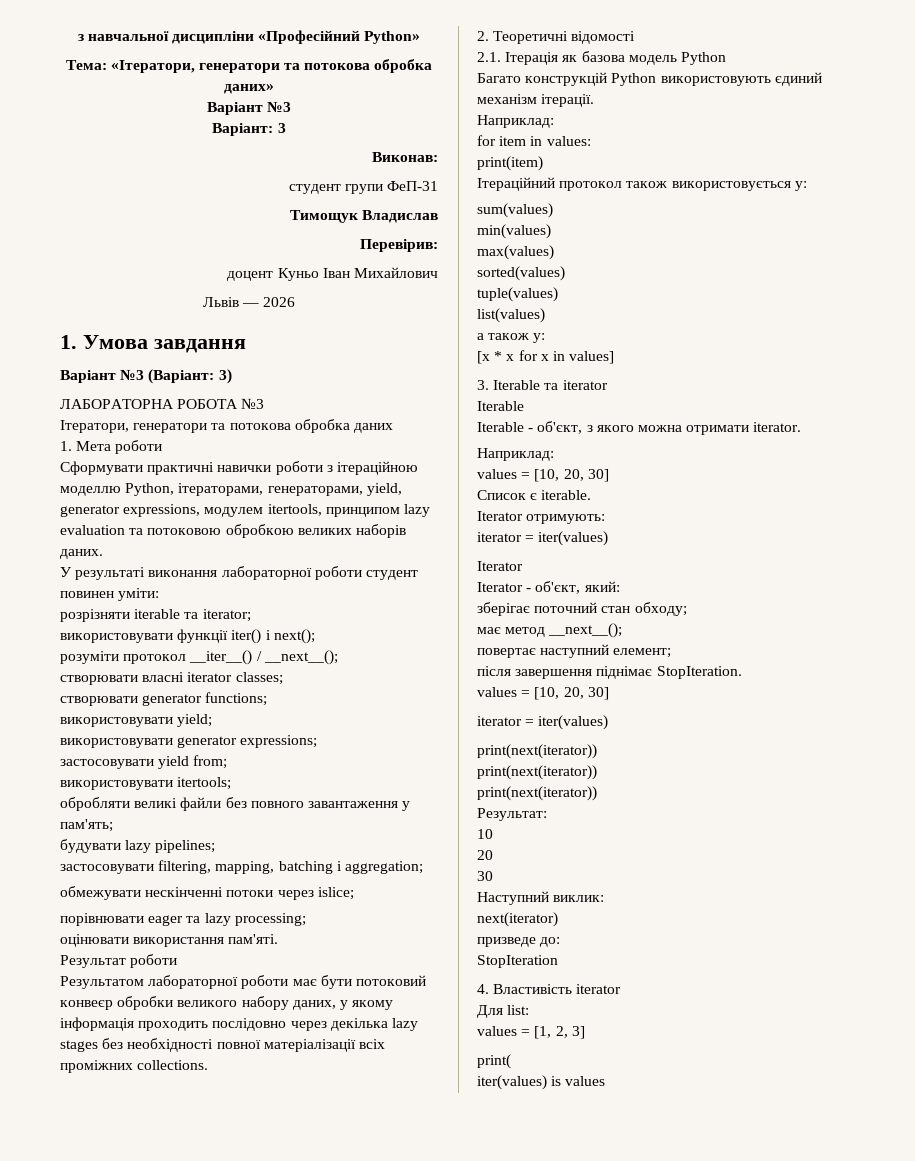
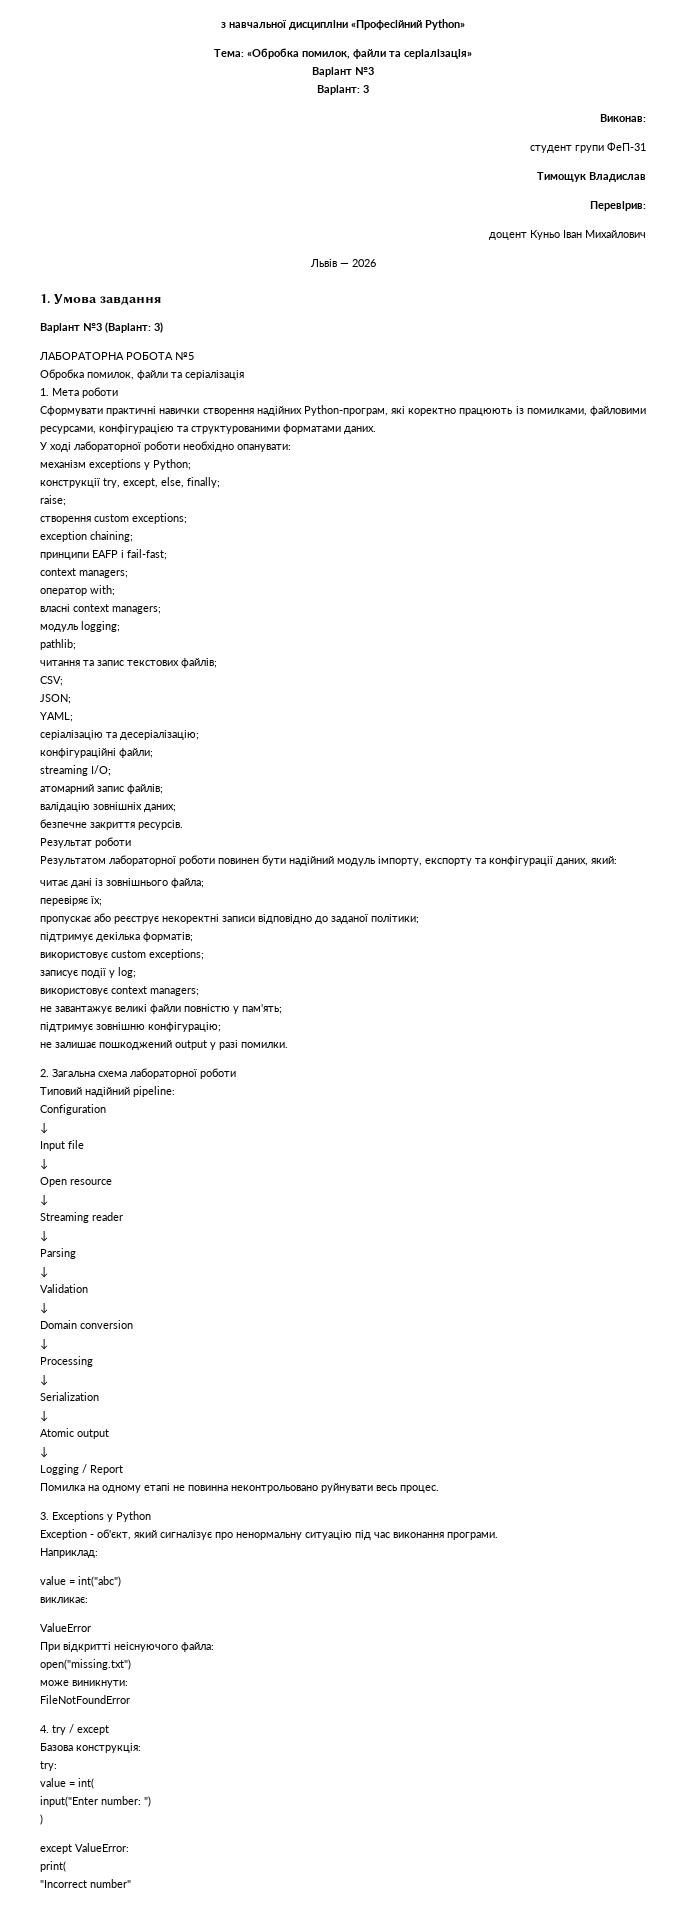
- Тема: «Ітератори, генератори та потокова обробка даних»
+ Тема: «Обробка помилок, файли та серіалізація»
- ЛАБОРАТОРНА РОБОТА №3
- Ітератори, генератори та потокова обробка даних
+ ЛАБОРАТОРНА РОБОТА №5
+ Обробка помилок, файли та серіалізація
- Сформувати практичні навички роботи з ітераційною моделлю Python, ітераторами, генераторами, yield, generator expressions, модулем itertools, принципом lazy evaluation та потоковою обробкою великих наборів даних.
- У результаті виконання лабораторної роботи студент повинен уміти:
- розрізняти iterable та iterator;
- використовувати функції iter() і next();
- розуміти протокол __iter__() / __next__();
- створювати власні iterator classes;
- створювати generator functions;
- використовувати yield;
- використовувати generator expressions;
- застосовувати yield from;
- використовувати itertools;
- обробляти великі файли без повного завантаження у пам'ять;
- будувати lazy pipelines;
- застосовувати filtering, mapping, batching і aggregation;
- обмежувати нескінченні потоки через islice;
- порівнювати eager та lazy processing;
- оцінювати використання пам'яті.
+ Сформувати практичні навички створення надійних Python-програм, які коректно працюють із помилками, файловими ресурсами, конфігурацією та структурованими форматами даних.
+ У ході лабораторної роботи необхідно опанувати:
+ механізм exceptions у Python;
+ конструкції try, except, else, finally;
+ raise;
+ створення custom exceptions;
+ exception chaining;
+ принципи EAFP і fail-fast;
+ context managers;
+ оператор with;
+ власні context managers;
+ модуль logging;
+ pathlib;
+ читання та запис текстових файлів;
+ CSV;
+ JSON;
+ YAML;
+ серіалізацію та десеріалізацію;
+ конфігураційні файли;
+ streaming I/O;
+ атомарний запис файлів;
+ валідацію зовнішніх даних;
+ безпечне закриття ресурсів.
- Результатом лабораторної роботи має бути потоковий конвеєр обробки великого набору даних, у якому інформація проходить послідовно через декілька lazy stages без необхідності повної матеріалізації всіх проміжних collections.
- 2. Теоретичні відомості
- 2.1. Ітерація як базова модель Python
- Багато конструкцій Python використовують єдиний механізм ітерації.
+ Результатом лабораторної роботи повинен бути надійний модуль імпорту, експорту та конфігурації даних, який:
+ читає дані із зовнішнього файла;
+ перевіряє їх;
+ пропускає або реєструє некоректні записи відповідно до заданої політики;
+ підтримує декілька форматів;
+ використовує custom exceptions;
+ записує події у log;
+ використовує context managers;
+ не завантажує великі файли повністю у пам'ять;
+ підтримує зовнішню конфігурацію;
+ не залишає пошкоджений output у разі помилки.
+ 2. Загальна схема лабораторної роботи
+ Типовий надійний pipeline:
+ Configuration
+ ↓
+ Input file
+ ↓
+ Open resource
+ ↓
+ Streaming reader
+ ↓
+ Parsing
+ ↓
+ Validation
+ ↓
+ Domain conversion
+ ↓
+ Processing
+ ↓
+ Serialization
+ ↓
+ Atomic output
+ ↓
+ Logging / Report
+ Помилка на одному етапі не повинна неконтрольовано руйнувати весь процес.
+ 3. Exceptions у Python
+ Exception - об'єкт, який сигналізує про ненормальну ситуацію під час виконання програми.
  Наприклад:
- for item in values:
- print(item)
- Ітераційний протокол також використовується у:
- sum(values)
- min(values)
- max(values)
- sorted(values)
- tuple(values)
- list(values)
- а також у:
- [x * x for x in values]
- 3. Iterable та iterator
- Iterable
- Iterable - об'єкт, з якого можна отримати iterator.
- Наприклад:
- values = [10, 20, 30]
- Список є iterable.
- Iterator отримують:
- iterator = iter(values)
- Iterator
- Iterator - об'єкт, який:
- зберігає поточний стан обходу;
- має метод __next__();
- повертає наступний елемент;
- після завершення піднімає StopIteration.
- values = [10, 20, 30]
- iterator = iter(values)
- print(next(iterator))
- print(next(iterator))
- print(next(iterator))
- Результат:
- 10
- 20
- 30
- Наступний виклик:
- next(iterator)
- призведе до:
- StopIteration
- 4. Властивість iterator
- Для list:
- values = [1, 2, 3]
+ value = int("abc")
+ викликає:
+ ValueError
+ При відкритті неіснуючого файла:
+ open("missing.txt")
+ може виникнути:
+ FileNotFoundError
+ 4. try / except
+ Базова конструкція:
+ try:
+ value = int(
+ input("Enter number: ")
+ )
+ except ValueError:
  print(
- iter(values) is values
+ "Incorrect number"

